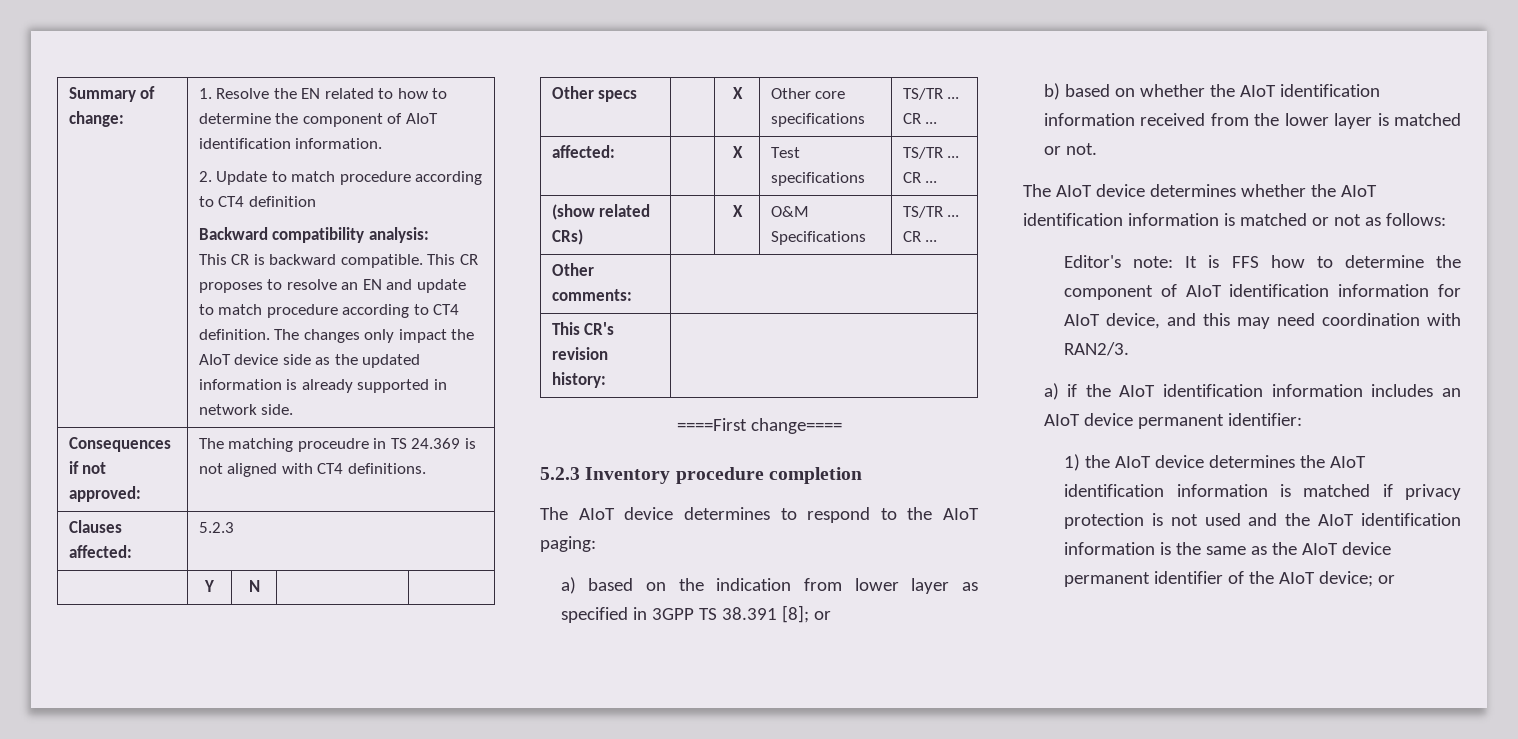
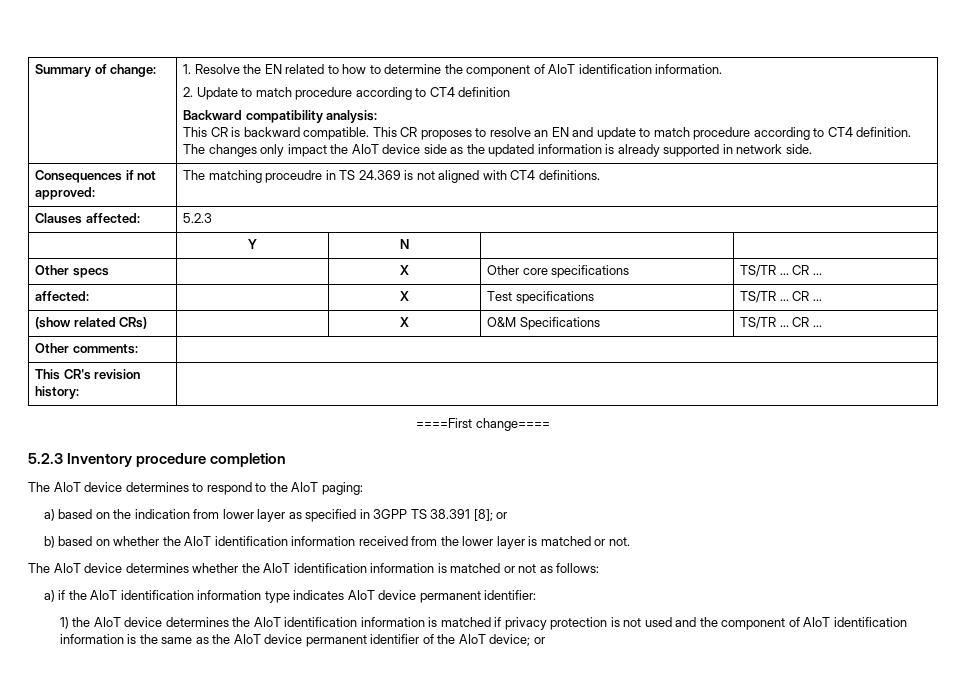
- Editor's note: It is FFS how to determine the component of AIoT identification information for AIoT device, and this may need coordination with RAN2/3.
- a) if the AIoT identification information includes an AIoT device permanent identifier:
+ a) if the AIoT identification information type indicates AIoT device permanent identifier:
- 1) the AIoT device determines the AIoT identification information is matched if privacy protection is not used and the AIoT identification information is the same as the AIoT device permanent identifier of the AIoT device; or
+ 1) the AIoT device determines the AIoT identification information is matched if privacy protection is not used and the component of AIoT identification information is the same as the AIoT device permanent identifier of the AIoT device; or

